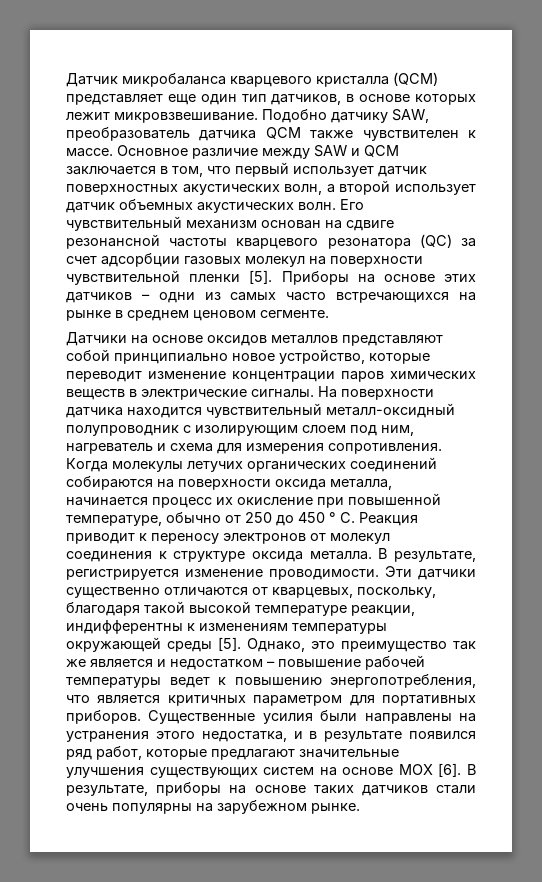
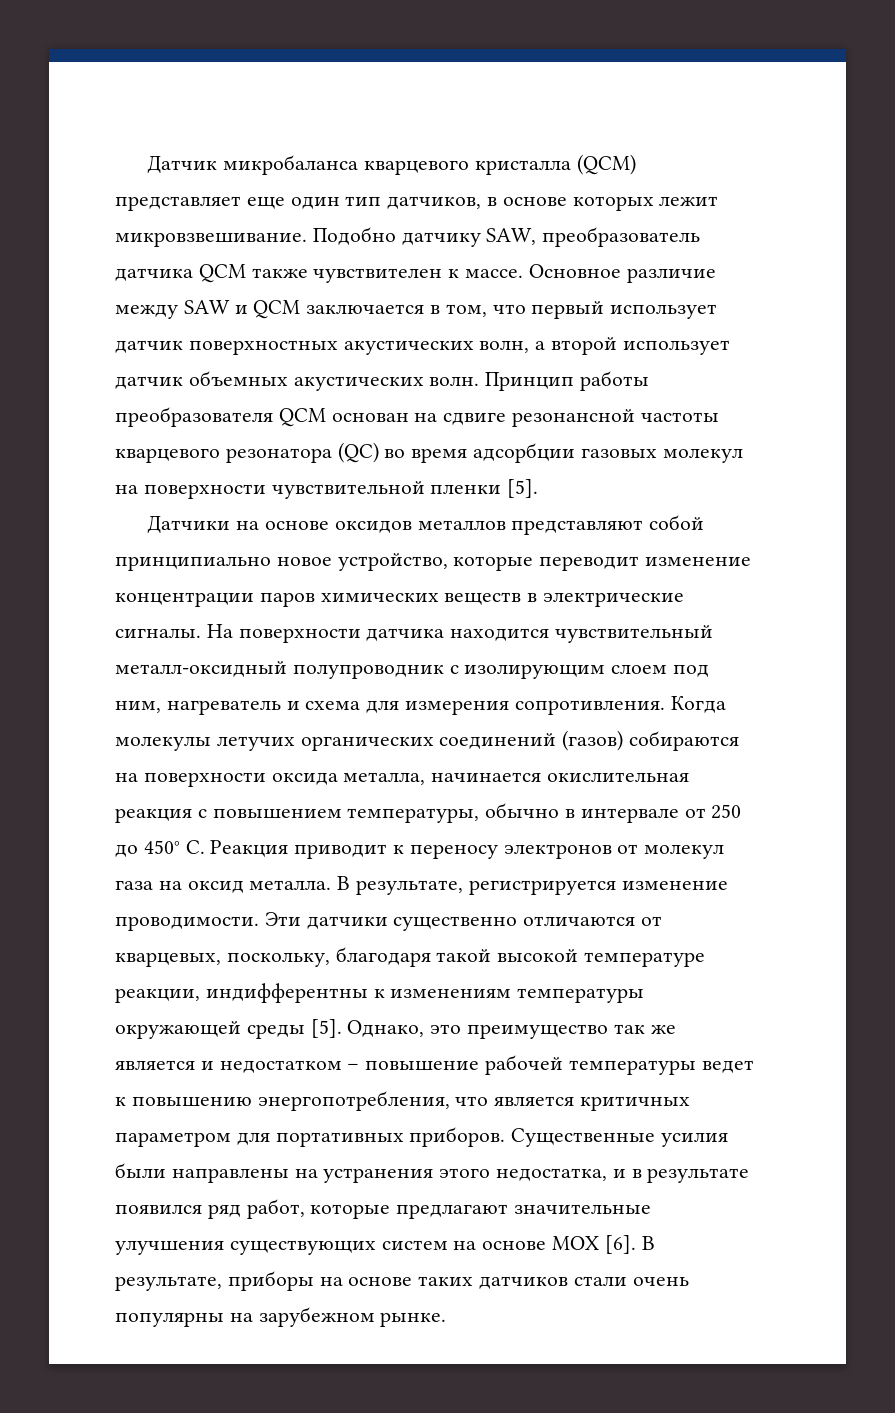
- Его чувствительный механизм основан на сдвиге резонансной частоты кварцевого резонатора (QC) за счет адсорбции газовых молекул на поверхности чувствительной пленки [5]. Приборы на основе этих датчиков – одни из самых часто встречающихся на рынке в среднем ценовом сегменте.
+ Принцип работы преобразователя QCM основан на сдвиге резонансной частоты кварцевого резонатора (QC) во время адсорбции газовых молекул на поверхности чувствительной пленки [5].
- Когда молекулы летучих органических соединений собираются на поверхности оксида металла, начинается процесс их окисление при повышенной температуре, обычно от 250 до 450 ° С. Реакция приводит к переносу электронов от молекул соединения к структуре оксида металла.
+ Когда молекулы летучих органических соединений (газов) собираются на поверхности оксида металла, начинается окислительная реакция с повышением температуры, обычно в интервале от 250 до 450° С. Реакция приводит к переносу электронов от молекул газа на оксид металла.

